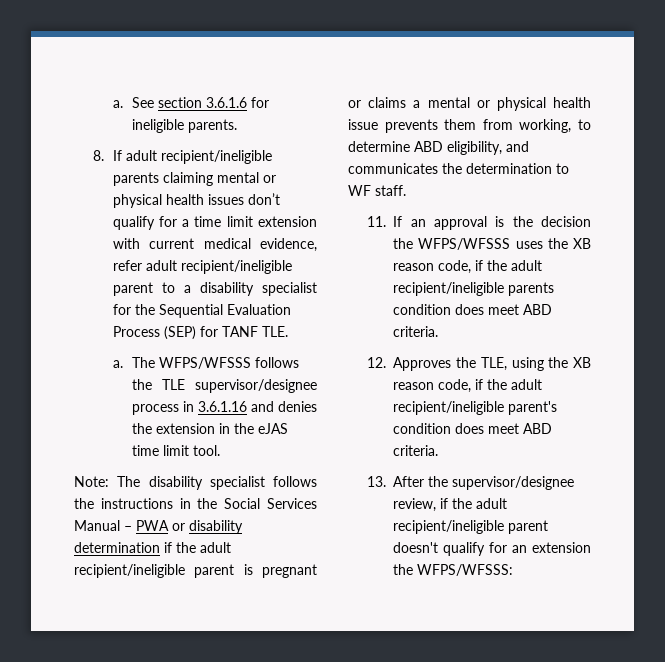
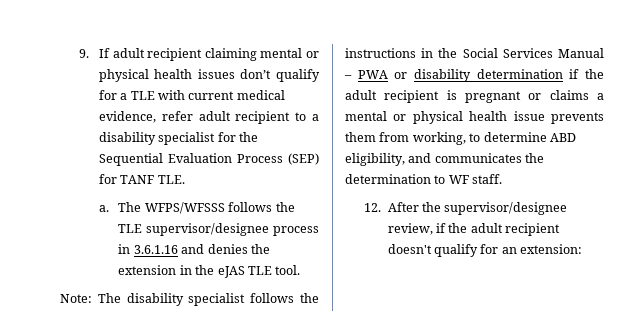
- a. See section 3.6.1.6 for ineligible parents.
- 8. If adult recipient/ineligible parents claiming mental or physical health issues don’t qualify for a time limit extension with current medical evidence, refer adult recipient/ineligible parent to a disability specialist for the Sequential Evaluation Process (SEP) for TANF TLE.
+ 9. If adult recipient claiming mental or physical health issues don’t qualify for a TLE with current medical evidence, refer adult recipient to a disability specialist for the Sequential Evaluation Process (SEP) for TANF TLE.
- The WFPS/WFSSS follows the TLE supervisor/designee process in 3.6.1.16 and denies the extension in the eJAS time limit tool.
+ The WFPS/WFSSS follows the TLE supervisor/designee process in 3.6.1.16 and denies the extension in the eJAS TLE tool.
- Note: The disability specialist follows the instructions in the Social Services Manual – PWA or disability determination if the adult recipient/ineligible parent is pregnant or claims a mental or physical health issue prevents them from working, to determine ABD eligibility, and communicates the determination to WF staff.
+ Note: The disability specialist follows the instructions in the Social Services Manual – PWA or disability determination if the adult recipient is pregnant or claims a mental or physical health issue prevents them from working, to determine ABD eligibility, and communicates the determination to WF staff.
- 11. If an approval is the decision the WFPS/WFSSS uses the XB reason code, if the adult recipient/ineligible parents condition does meet ABD criteria.
- 12. Approves the TLE, using the XB reason code, if the adult recipient/ineligible parent's condition does meet ABD criteria.
- 13. After the supervisor/designee review, if the adult recipient/ineligible parent doesn't qualify for an extension the WFPS/WFSSS:
+ 12. After the supervisor/designee review, if the adult recipient doesn't qualify for an extension:

